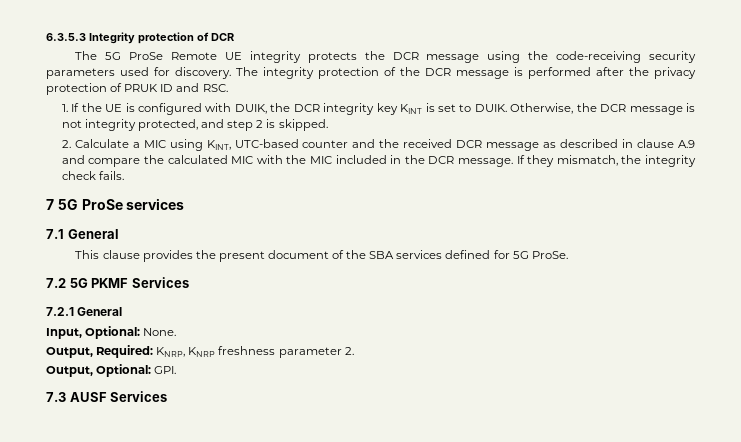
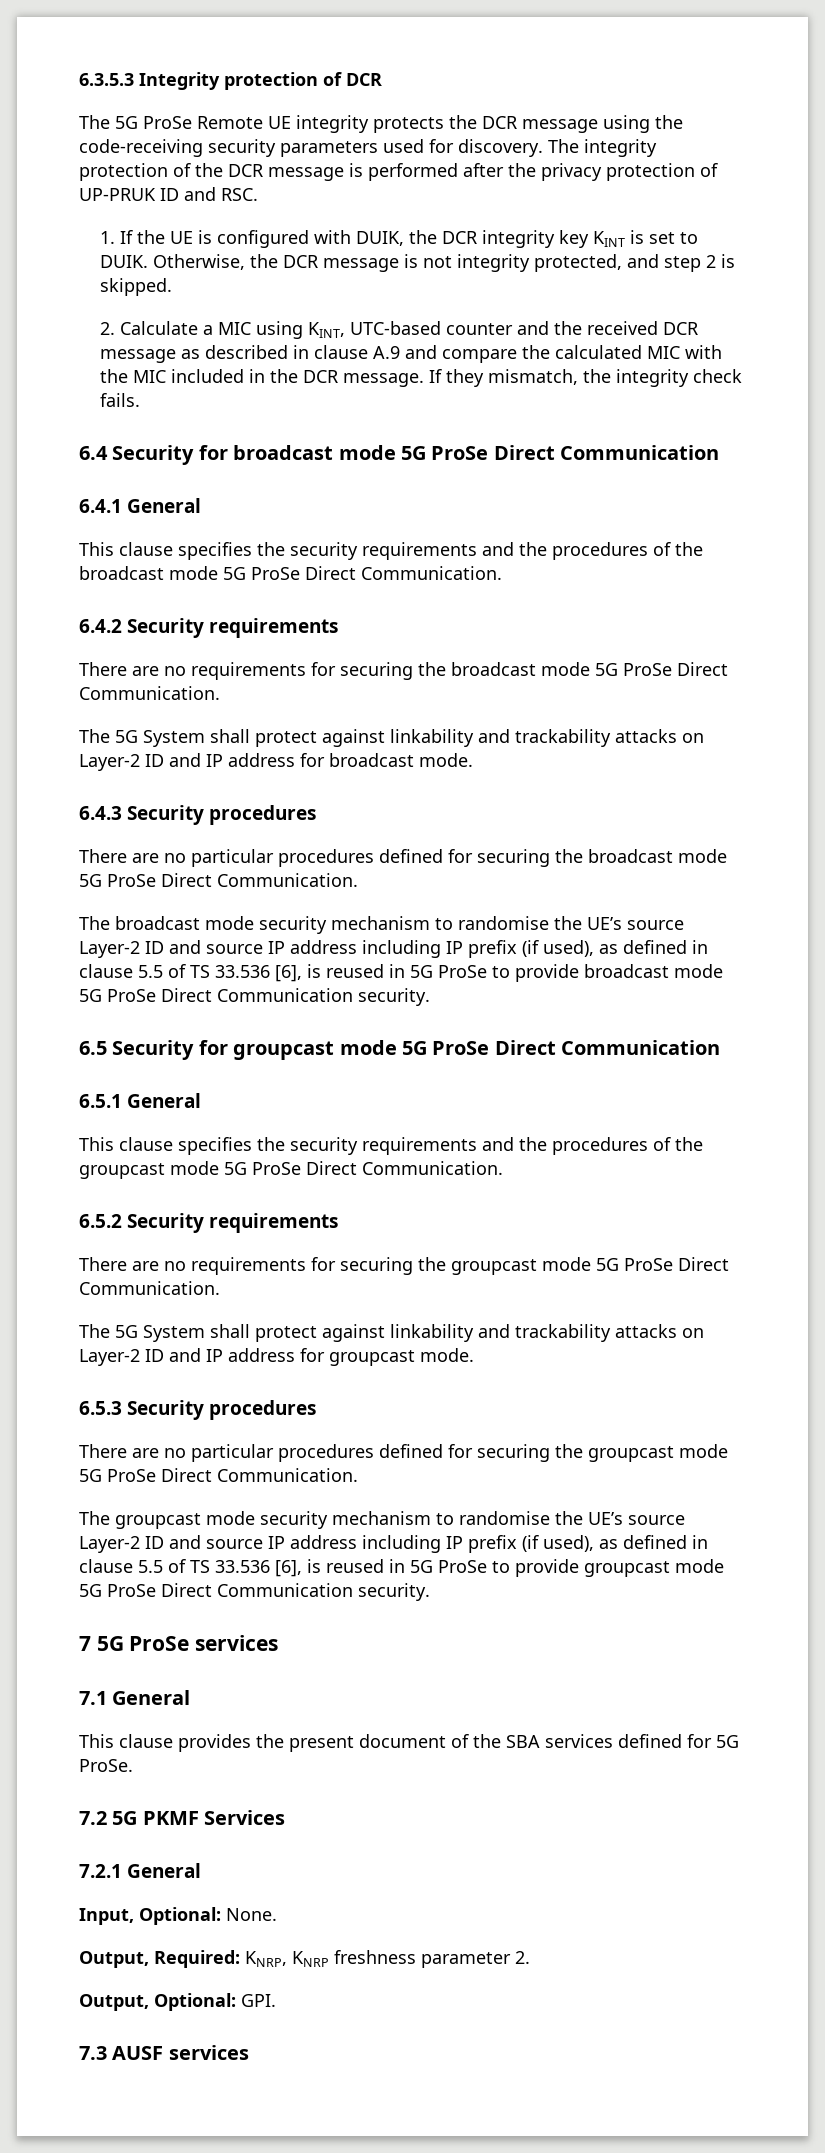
- The integrity protection of the DCR message is performed after the privacy protection of PRUK ID and RSC.
+ The integrity protection of the DCR message is performed after the privacy protection of UP-PRUK ID and RSC.
+ 6.4 Security for broadcast mode 5G ProSe Direct Communication
+ 6.4.1 General
+ This clause specifies the security requirements and the procedures of the broadcast mode 5G ProSe Direct Communication.
+ 6.4.2 Security requirements
+ There are no requirements for securing the broadcast mode 5G ProSe Direct Communication.
+ The 5G System shall protect against linkability and trackability attacks on Layer-2 ID and IP address for broadcast mode.
+ 6.4.3 Security procedures
+ There are no particular procedures defined for securing the broadcast mode 5G ProSe Direct Communication.
+ The broadcast mode security mechanism to randomise the UE’s source Layer-2 ID and source IP address including IP prefix (if used), as defined in clause 5.5 of TS 33.536 [6], is reused in 5G ProSe to provide broadcast mode 5G ProSe Direct Communication security.
+ 6.5 Security for groupcast mode 5G ProSe Direct Communication
+ 6.5.1 General
+ This clause specifies the security requirements and the procedures of the groupcast mode 5G ProSe Direct Communication.
+ 6.5.2 Security requirements
+ There are no requirements for securing the groupcast mode 5G ProSe Direct Communication.
+ The 5G System shall protect against linkability and trackability attacks on Layer-2 ID and IP address for groupcast mode.
+ 6.5.3 Security procedures
+ There are no particular procedures defined for securing the groupcast mode 5G ProSe Direct Communication.
+ The groupcast mode security mechanism to randomise the UE’s source Layer-2 ID and source IP address including IP prefix (if used), as defined in clause 5.5 of TS 33.536 [6], is reused in 5G ProSe to provide groupcast mode 5G ProSe Direct Communication security.
- 7.3 AUSF Services
+ 7.3 AUSF services

